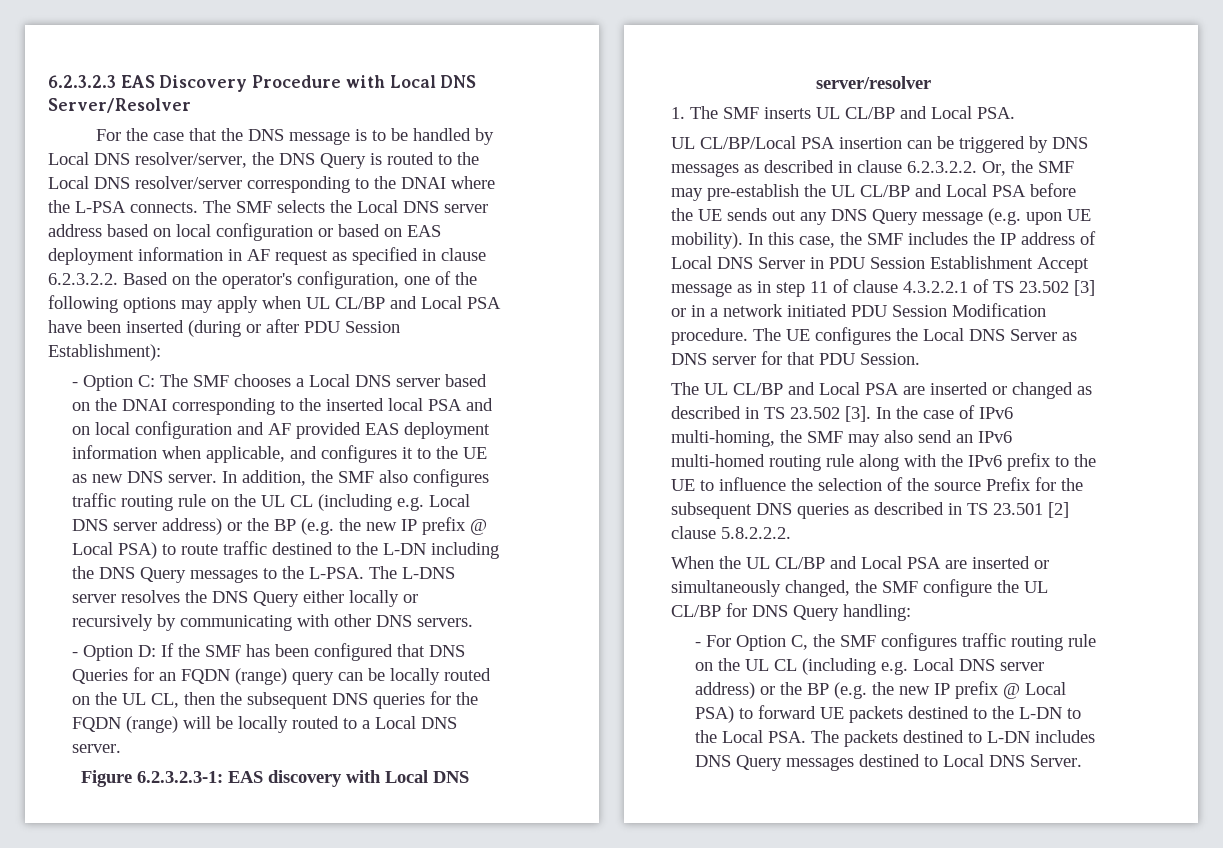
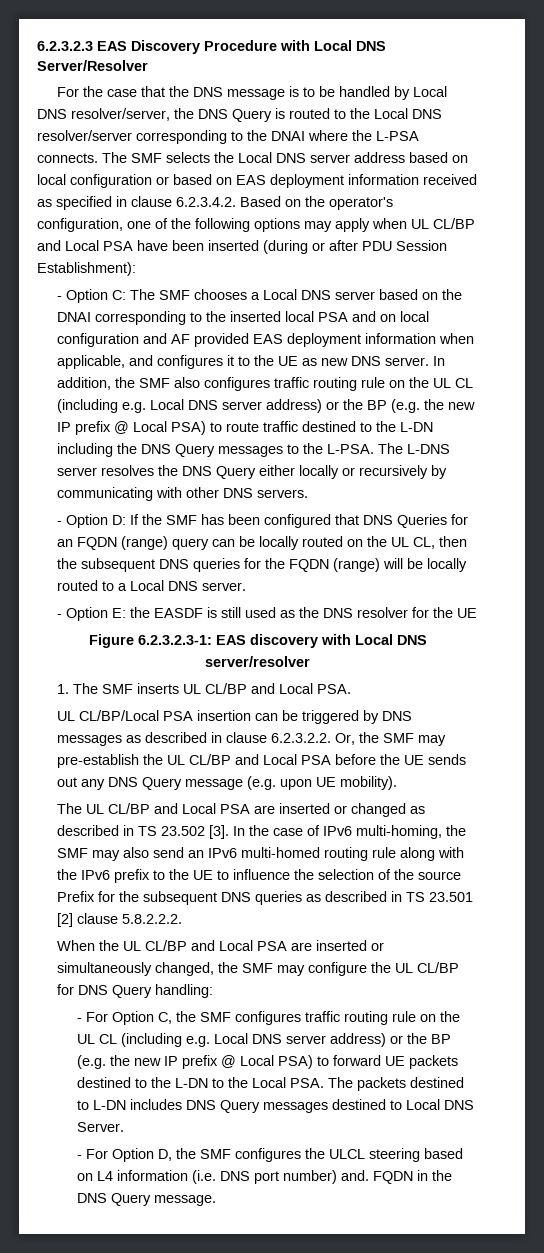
- The SMF selects the Local DNS server address based on local configuration or based on EAS deployment information in AF request as specified in clause 6.2.3.2.2. Based on the operator's configuration, one of the following options may apply when UL CL/BP and Local PSA have been inserted (during or after PDU Session Establishment):
+ The SMF selects the Local DNS server address based on local configuration or based on EAS deployment information received as specified in clause 6.2.3.4.2. Based on the operator's configuration, one of the following options may apply when UL CL/BP and Local PSA have been inserted (during or after PDU Session Establishment):
+ - Option E: the EASDF is still used as the DNS resolver for the UE
- In this case, the SMF includes the IP address of Local DNS Server in PDU Session Establishment Accept message as in step 11 of clause 4.3.2.2.1 of TS 23.502 [3] or in a network initiated PDU Session Modification procedure. The UE configures the Local DNS Server as DNS server for that PDU Session.
- When the UL CL/BP and Local PSA are inserted or simultaneously changed, the SMF configure the UL CL/BP for DNS Query handling:
+ When the UL CL/BP and Local PSA are inserted or simultaneously changed, the SMF may configure the UL CL/BP for DNS Query handling:
+ - For Option D, the SMF configures the ULCL steering based on L4 information (i.e. DNS port number) and. FQDN in the DNS Query message.

